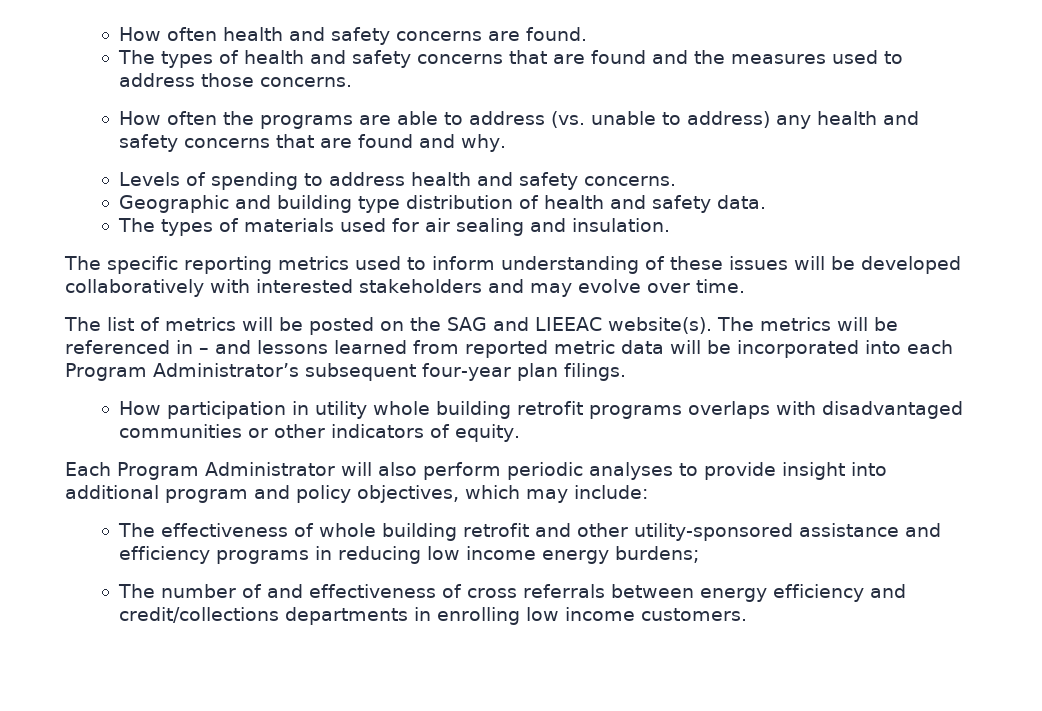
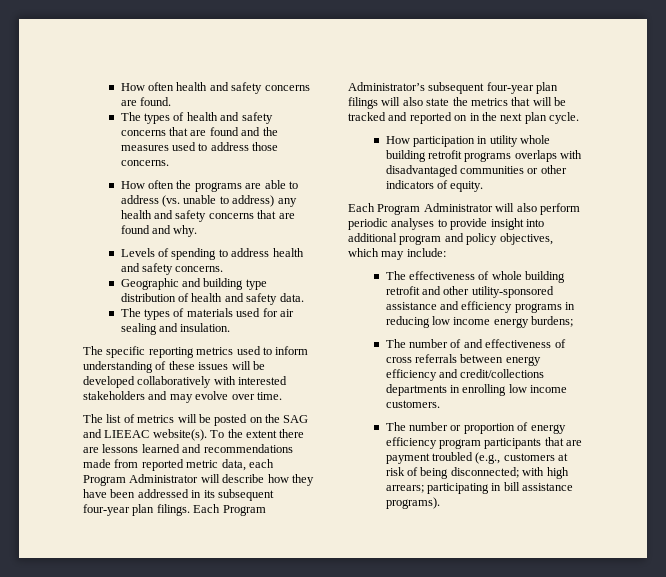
- The metrics will be referenced in – and lessons learned from reported metric data will be incorporated into each Program Administrator’s subsequent four-year plan filings.
+ To the extent there are lessons learned and recommendations made from reported metric data, each Program Administrator will describe how they have been addressed in its subsequent four-year plan filings. Each Program Administrator’s subsequent four-year plan filings will also state the metrics that will be tracked and reported on in the next plan cycle.
+ The number or proportion of energy efficiency program participants that are payment troubled (e.g., customers at risk of being disconnected; with high arrears; participating in bill assistance programs).

